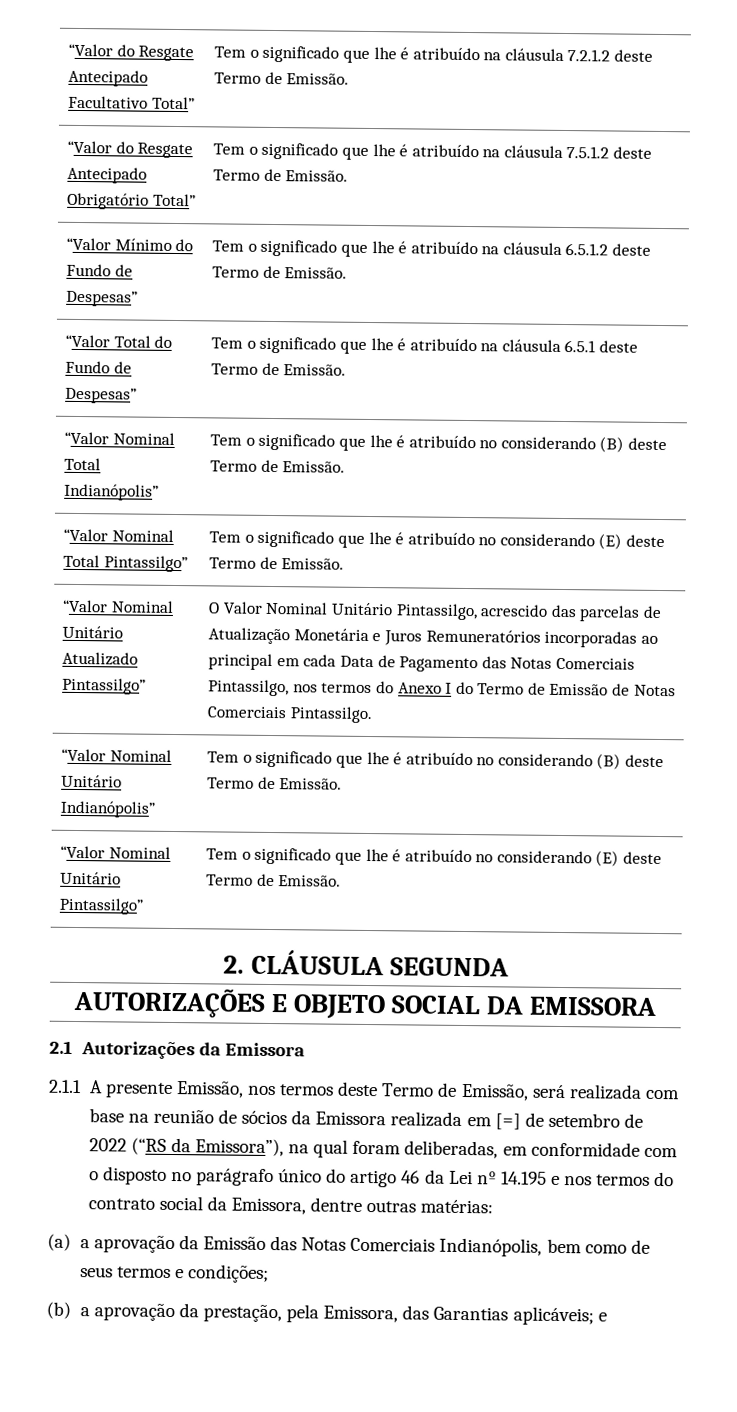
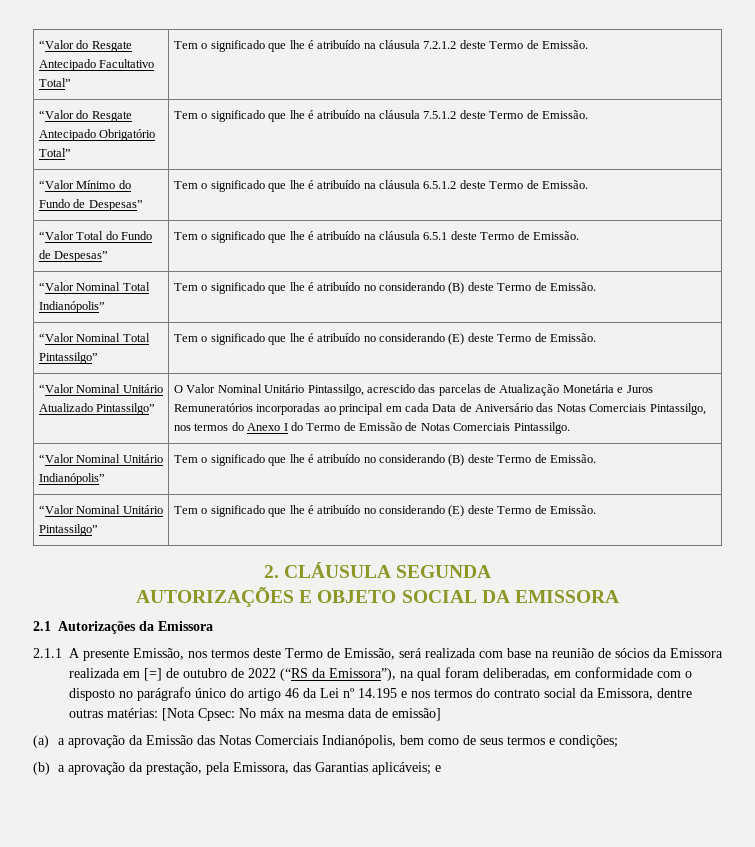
- O Valor Nominal Unitário Pintassilgo, acrescido das parcelas de Atualização Monetária e Juros Remuneratórios incorporadas ao principal em cada Data de Pagamento das Notas Comerciais Pintassilgo, nos termos do Anexo I do Termo de Emissão de Notas Comerciais Pintassilgo.
+ O Valor Nominal Unitário Pintassilgo, acrescido das parcelas de Atualização Monetária e Juros Remuneratórios incorporadas ao principal em cada Data de Aniversário das Notas Comerciais Pintassilgo, nos termos do Anexo I do Termo de Emissão de Notas Comerciais Pintassilgo.
- 2.1.1 A presente Emissão, nos termos deste Termo de Emissão, será realizada com base na reunião de sócios da Emissora realizada em [=] de setembro de 2022 (“RS da Emissora”), na qual foram deliberadas, em conformidade com o disposto no parágrafo único do artigo 46 da Lei nº 14.195 e nos termos do contrato social da Emissora, dentre outras matérias:
+ 2.1.1 A presente Emissão, nos termos deste Termo de Emissão, será realizada com base na reunião de sócios da Emissora realizada em [=] de outubro de 2022 (“RS da Emissora”), na qual foram deliberadas, em conformidade com o disposto no parágrafo único do artigo 46 da Lei nº 14.195 e nos termos do contrato social da Emissora, dentre outras matérias: [Nota Cpsec: No máx na mesma data de emissão]

